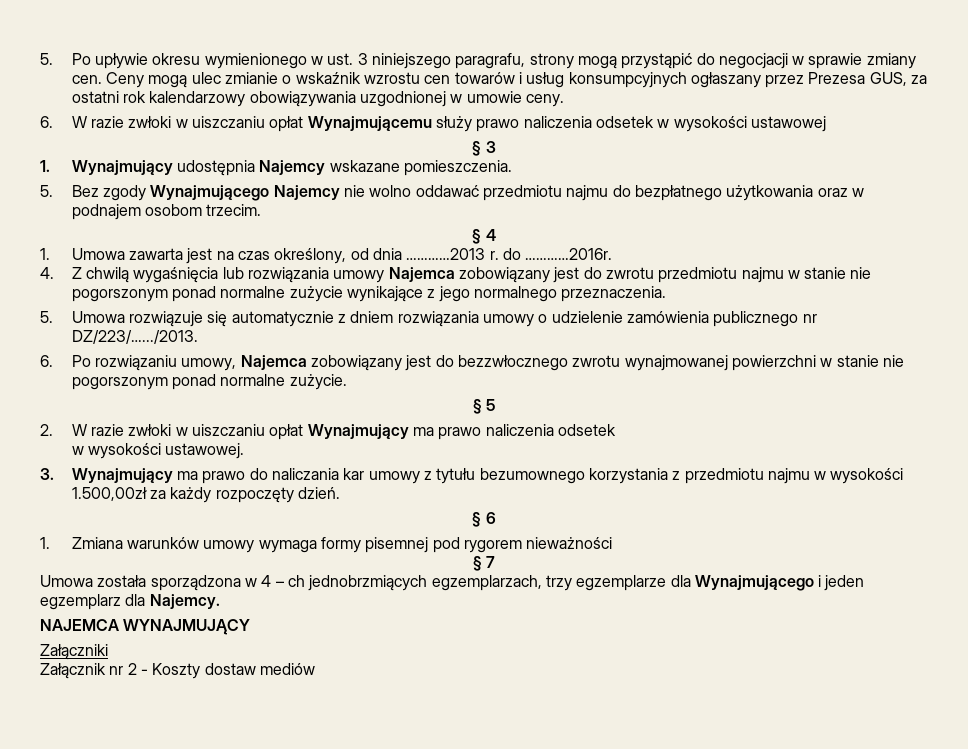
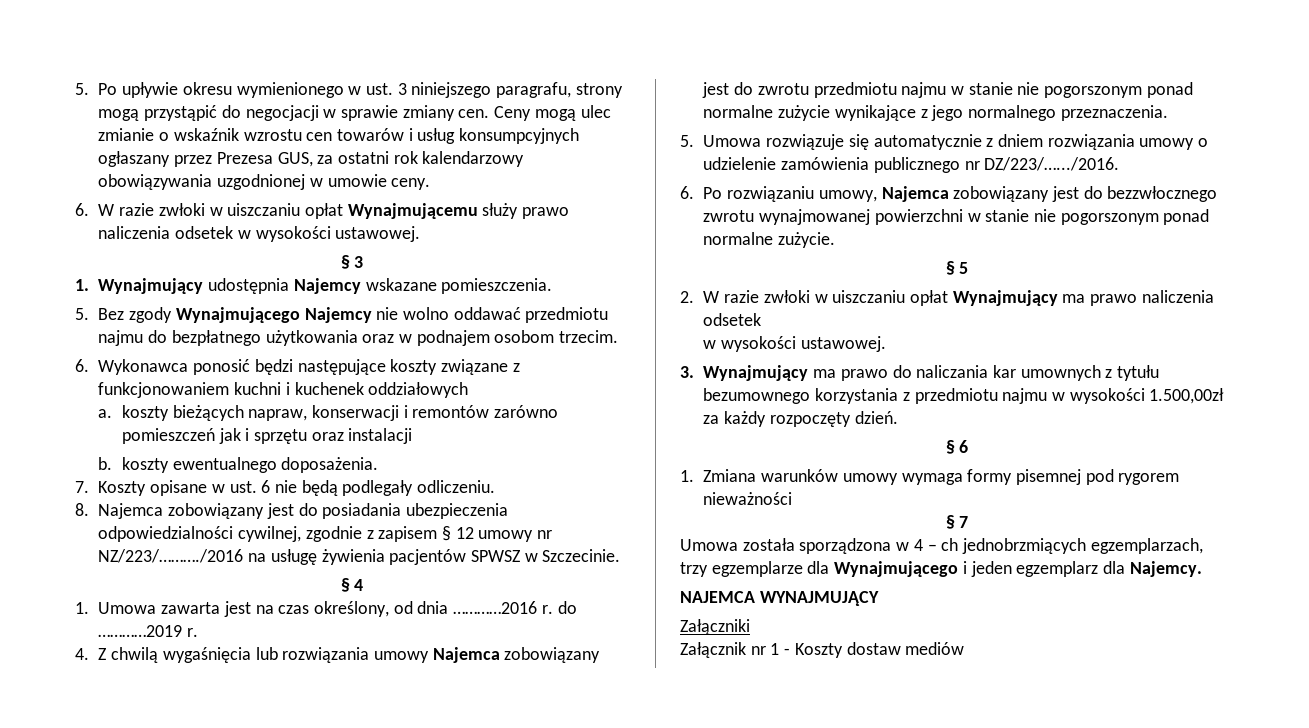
- 6. W razie zwłoki w uiszczaniu opłat Wynajmującemu służy prawo naliczenia odsetek w wysokości ustawowej
+ 6. W razie zwłoki w uiszczaniu opłat Wynajmującemu służy prawo naliczenia odsetek w wysokości ustawowej.
+ 6. Wykonawca ponosić będzi następujące koszty związane z funkcjonowaniem kuchni i kuchenek oddziałowych
+ a. koszty bieżących napraw, konserwacji i remontów zarówno pomieszczeń jak i sprzętu oraz instalacji
+ b. koszty ewentualnego doposażenia.
+ 7. Koszty opisane w ust. 6 nie będą podlegały odliczeniu.
+ 8. Najemca zobowiązany jest do posiadania ubezpieczenia odpowiedzialności cywilnej, zgodnie z zapisem § 12 umowy nr NZ/223/………./2016 na usługę żywienia pacjentów SPWSZ w Szczecinie.
- 1. Umowa zawarta jest na czas określony, od dnia …………2013 r. do …………2016r.
+ 1. Umowa zawarta jest na czas określony, od dnia …………2016 r. do …………2019 r.
- 5. Umowa rozwiązuje się automatycznie z dniem rozwiązania umowy o udzielenie zamówienia publicznego nr DZ/223/….../2013.
+ 5. Umowa rozwiązuje się automatycznie z dniem rozwiązania umowy o udzielenie zamówienia publicznego nr DZ/223/….../2016.
- 3. Wynajmujący ma prawo do naliczania kar umowy z tytułu bezumownego korzystania z przedmiotu najmu w wysokości 1.500,00zł za każdy rozpoczęty dzień.
+ 3. Wynajmujący ma prawo do naliczania kar umownych z tytułu bezumownego korzystania z przedmiotu najmu w wysokości 1.500,00zł za każdy rozpoczęty dzień.
- Załącznik nr 2 - Koszty dostaw mediów
+ Załącznik nr 1 - Koszty dostaw mediów

